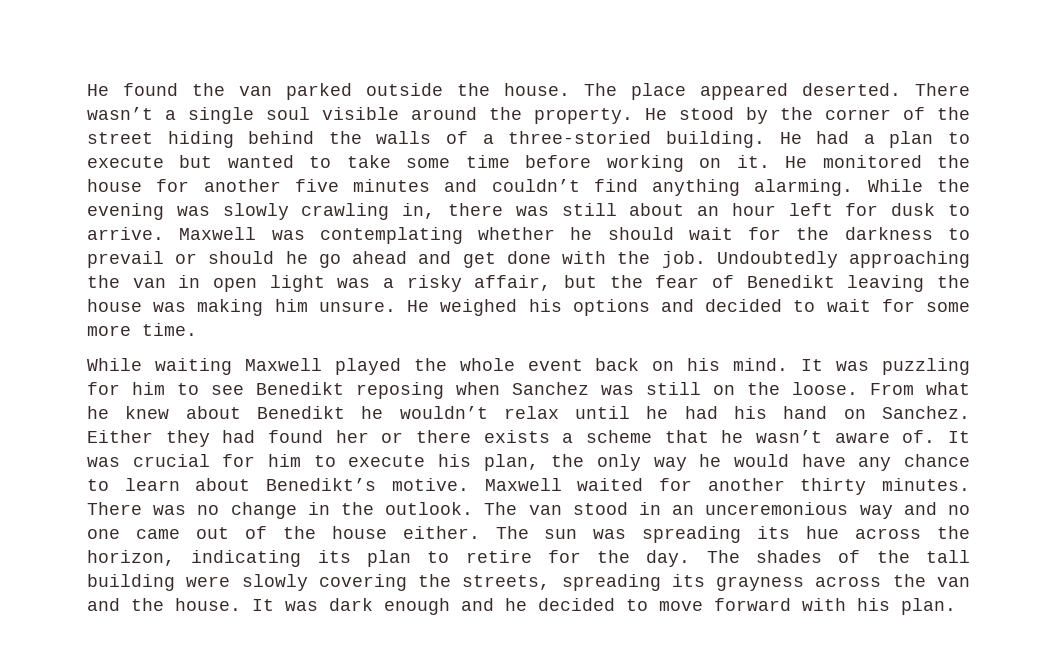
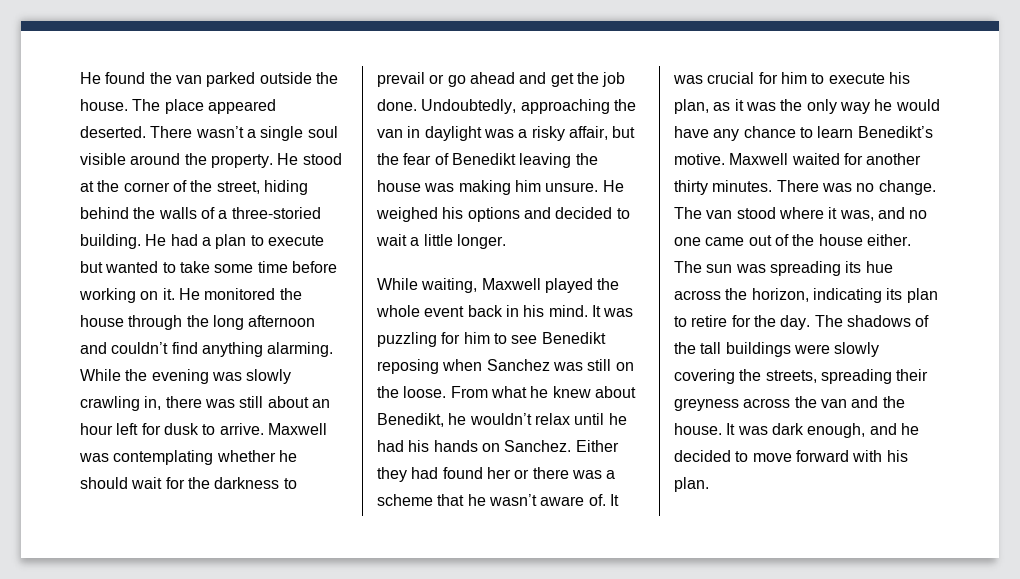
- He stood by the corner of the street hiding behind the walls of a three-storied building.
+ He stood at the corner of the street, hiding behind the walls of a three-storied building.
- He monitored the house for another five minutes and couldn’t find anything alarming.
+ He monitored the house through the long afternoon and couldn’t find anything alarming.
- Maxwell was contemplating whether he should wait for the darkness to prevail or should he go ahead and get done with the job. Undoubtedly approaching the van in open light was a risky affair, but the fear of Benedikt leaving the house was making him unsure.
+ Maxwell was contemplating whether he should wait for the darkness to prevail or go ahead and get the job done. Undoubtedly, approaching the van in daylight was a risky affair, but the fear of Benedikt leaving the house was making him unsure.
- He weighed his options and decided to wait for some more time.
- While waiting Maxwell played the whole event back on his mind.
+ He weighed his options and decided to wait a little longer.
+ While waiting, Maxwell played the whole event back in his mind.
- From what he knew about Benedikt he wouldn’t relax until he had his hand on Sanchez.
+ From what he knew about Benedikt, he wouldn’t relax until he had his hands on Sanchez.
- Either they had found her or there exists a scheme that he wasn’t aware of.
+ Either they had found her or there was a scheme that he wasn’t aware of.
- It was crucial for him to execute his plan, the only way he would have any chance to learn about Benedikt’s motive.
+ It was crucial for him to execute his plan, as it was the only way he would have any chance to learn Benedikt’s motive.
- There was no change in the outlook. The van stood in an unceremonious way and no one came out of the house either.
+ There was no change. The van stood where it was, and no one came out of the house either.
- The shades of the tall building were slowly covering the streets, spreading its grayness across the van and the house.
+ The shadows of the tall buildings were slowly covering the streets, spreading their greyness across the van and the house.
- It was dark enough and he decided to move forward with his plan.
+ It was dark enough, and he decided to move forward with his plan.

